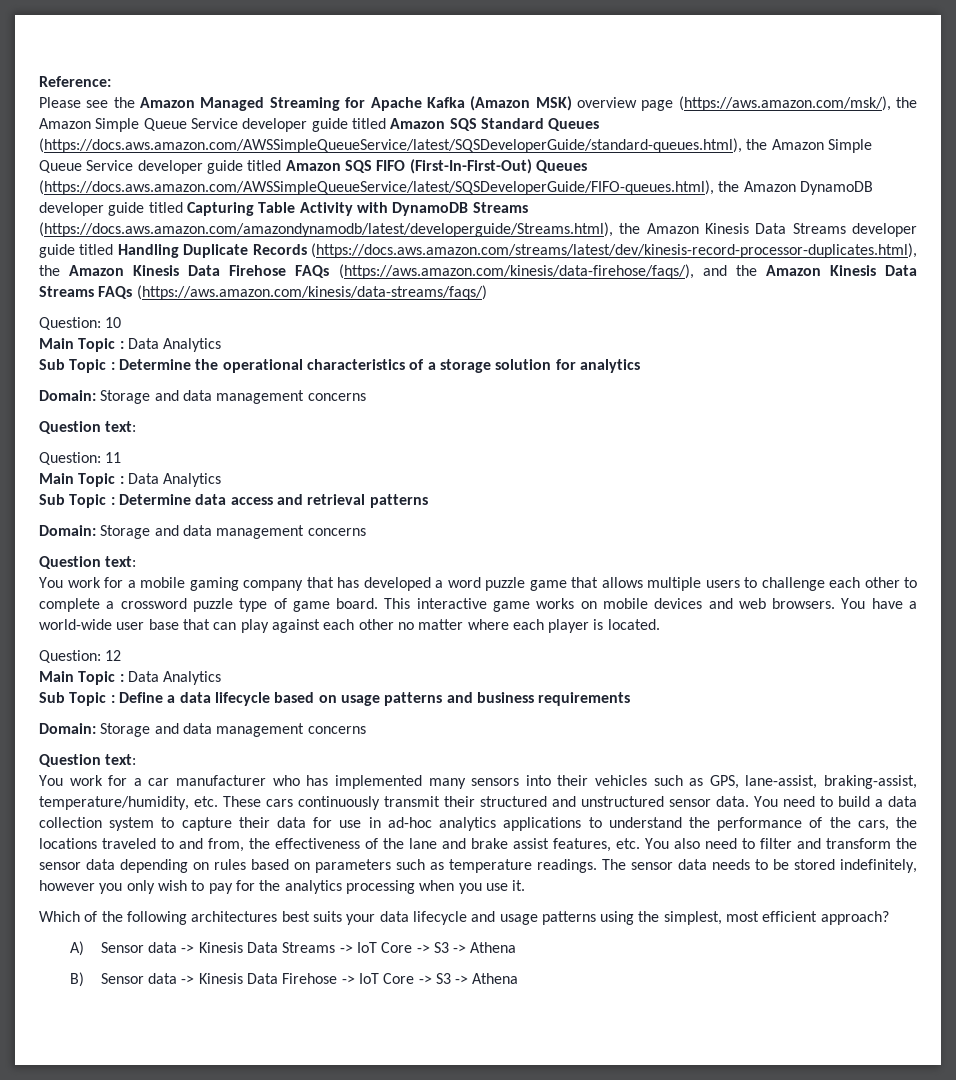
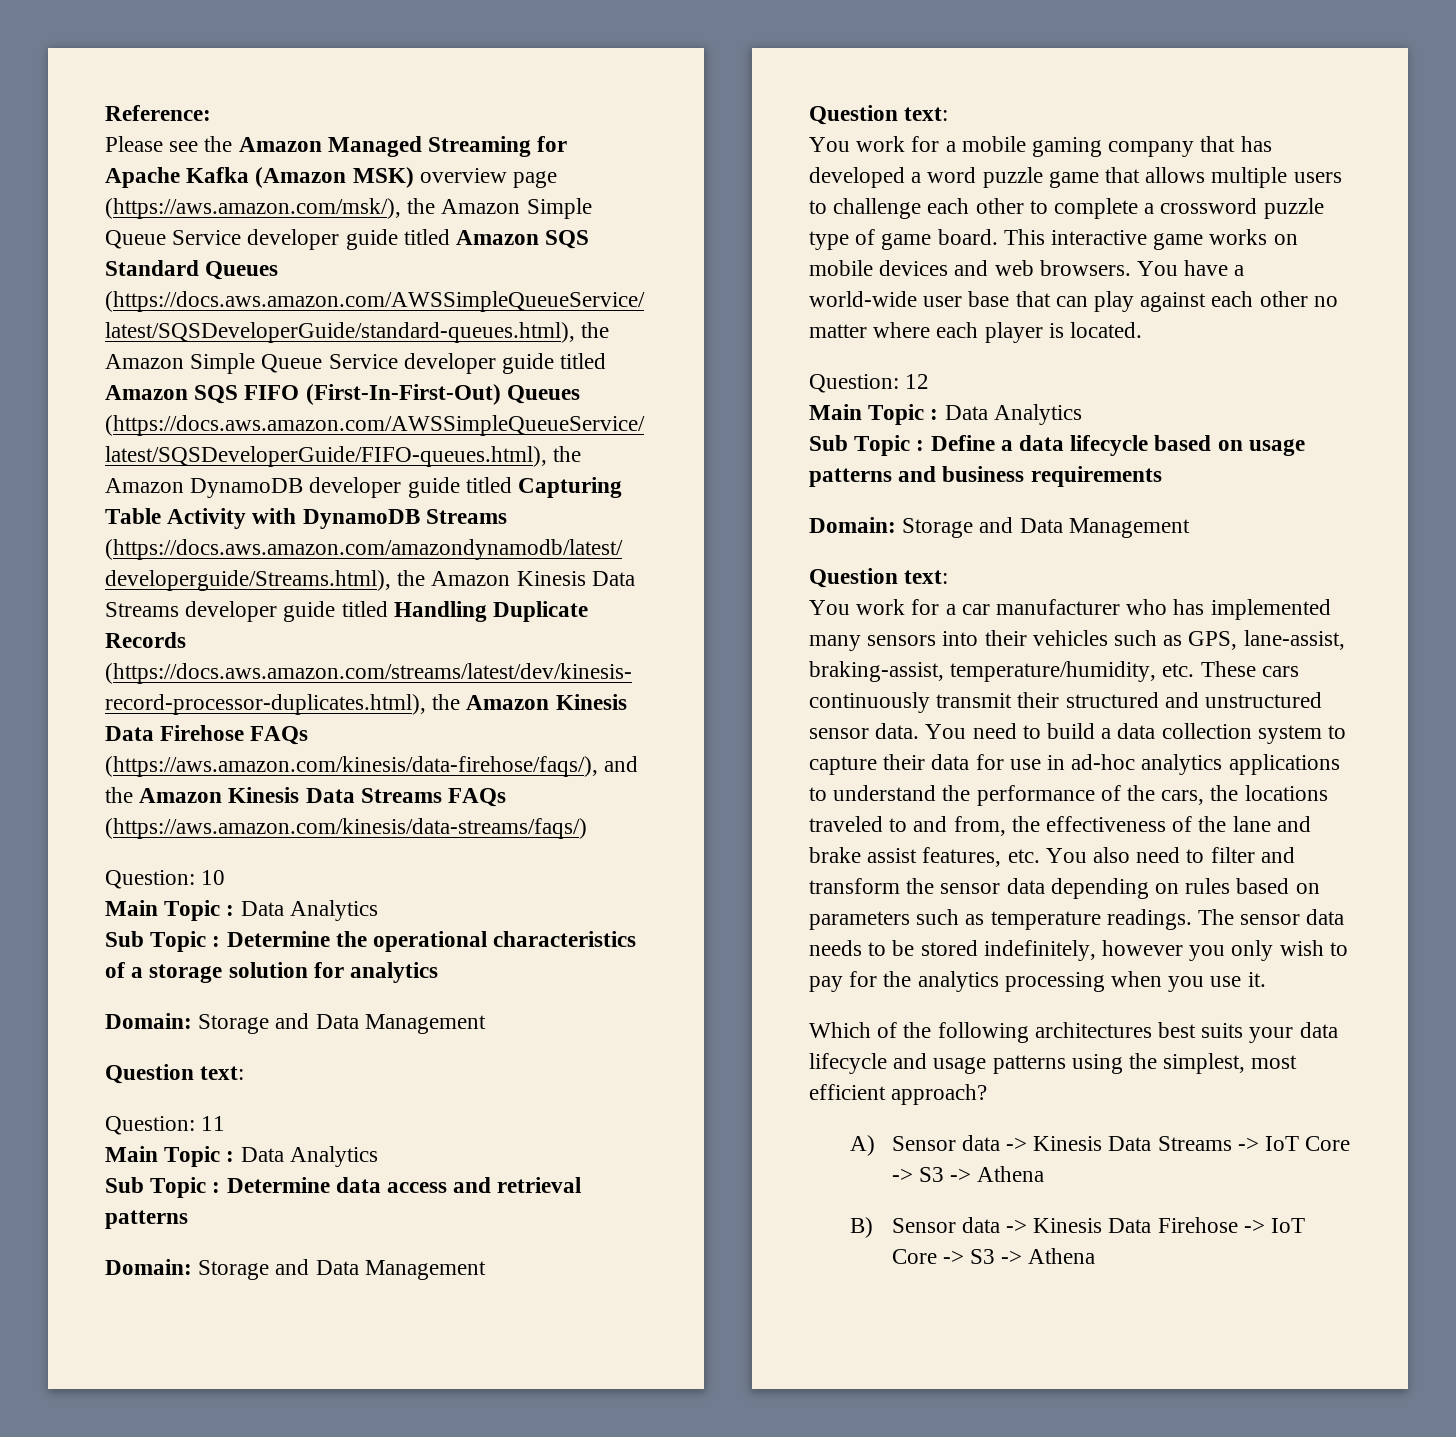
  Sub Topic : Determine the operational characteristics of a storage solution for analytics
- Domain: Storage and data management concerns
+ Domain: Storage and Data Management
  Sub Topic : Determine data access and retrieval patterns
- Domain: Storage and data management concerns
+ Domain: Storage and Data Management
  Sub Topic : Define a data lifecycle based on usage patterns and business requirements
- Domain: Storage and data management concerns
+ Domain: Storage and Data Management

